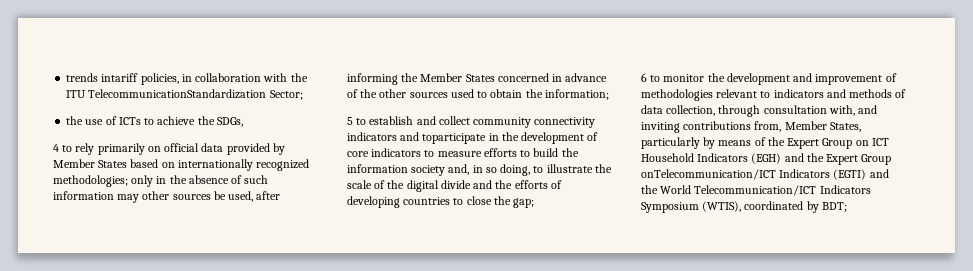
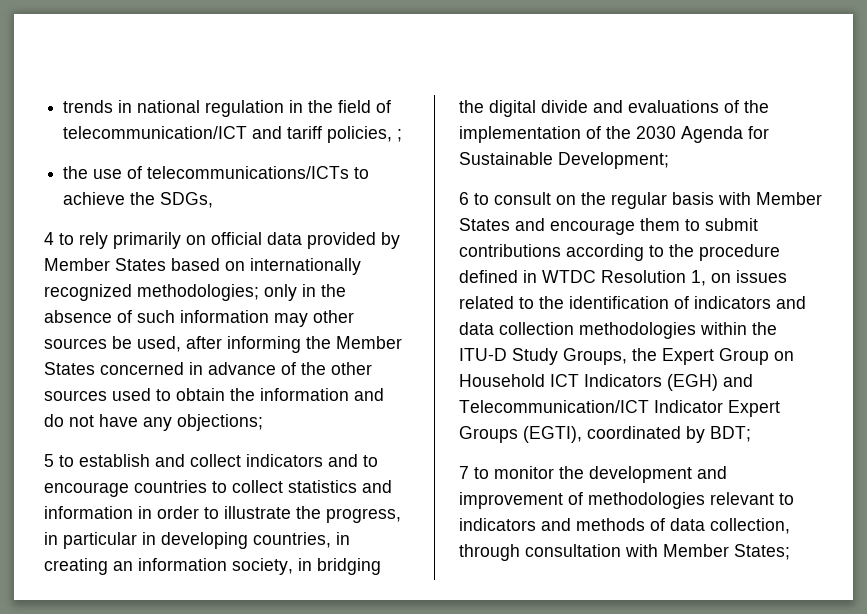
- trends intariff policies, in collaboration with the ITU TelecommunicationStandardization Sector;
+ trends in national regulation in the field of telecommunication/ICT and tariff policies, ;
- the use of ICTs to achieve the SDGs,
+ the use of telecommunications/ICTs to achieve the SDGs,
- 4 to rely primarily on official data provided by Member States based on internationally recognized methodologies; only in the absence of such information may other sources be used, after informing the Member States concerned in advance of the other sources used to obtain the information;
+ 4 to rely primarily on official data provided by Member States based on internationally recognized methodologies; only in the absence of such information may other sources be used, after informing the Member States concerned in advance of the other sources used to obtain the information and do not have any objections;
- 5 to establish and collect community connectivity indicators and toparticipate in the development of core indicators to measure efforts to build the information society and, in so doing, to illustrate the scale of the digital divide and the efforts of developing countries to close the gap;
- 6 to monitor the development and improvement of methodologies relevant to indicators and methods of data collection, through consultation with, and inviting contributions from, Member States, particularly by means of the Expert Group on ICT Household Indicators (EGH) and the Expert Group onTelecommunication/ICT Indicators (EGTI) and the World Telecommunication/ICT Indicators Symposium (WTIS), coordinated by BDT;
+ 5 to establish and collect indicators and to encourage countries to collect statistics and information in order to illustrate the progress, in particular in developing countries, in creating an information society, in bridging the digital divide and evaluations of the implementation of the 2030 Agenda for Sustainable Development;
+ 6 to consult on the regular basis with Member States and encourage them to submit contributions according to the procedure defined in WTDC Resolution 1, on issues related to the identification of indicators and data collection methodologies within the ITU-D Study Groups, the Expert Group on Household ICT Indicators (EGH) and Telecommunication/ICT Indicator Expert Groups (EGTI), coordinated by BDT;
+ 7 to monitor the development and improvement of methodologies relevant to indicators and methods of data collection, through consultation with Member States;

